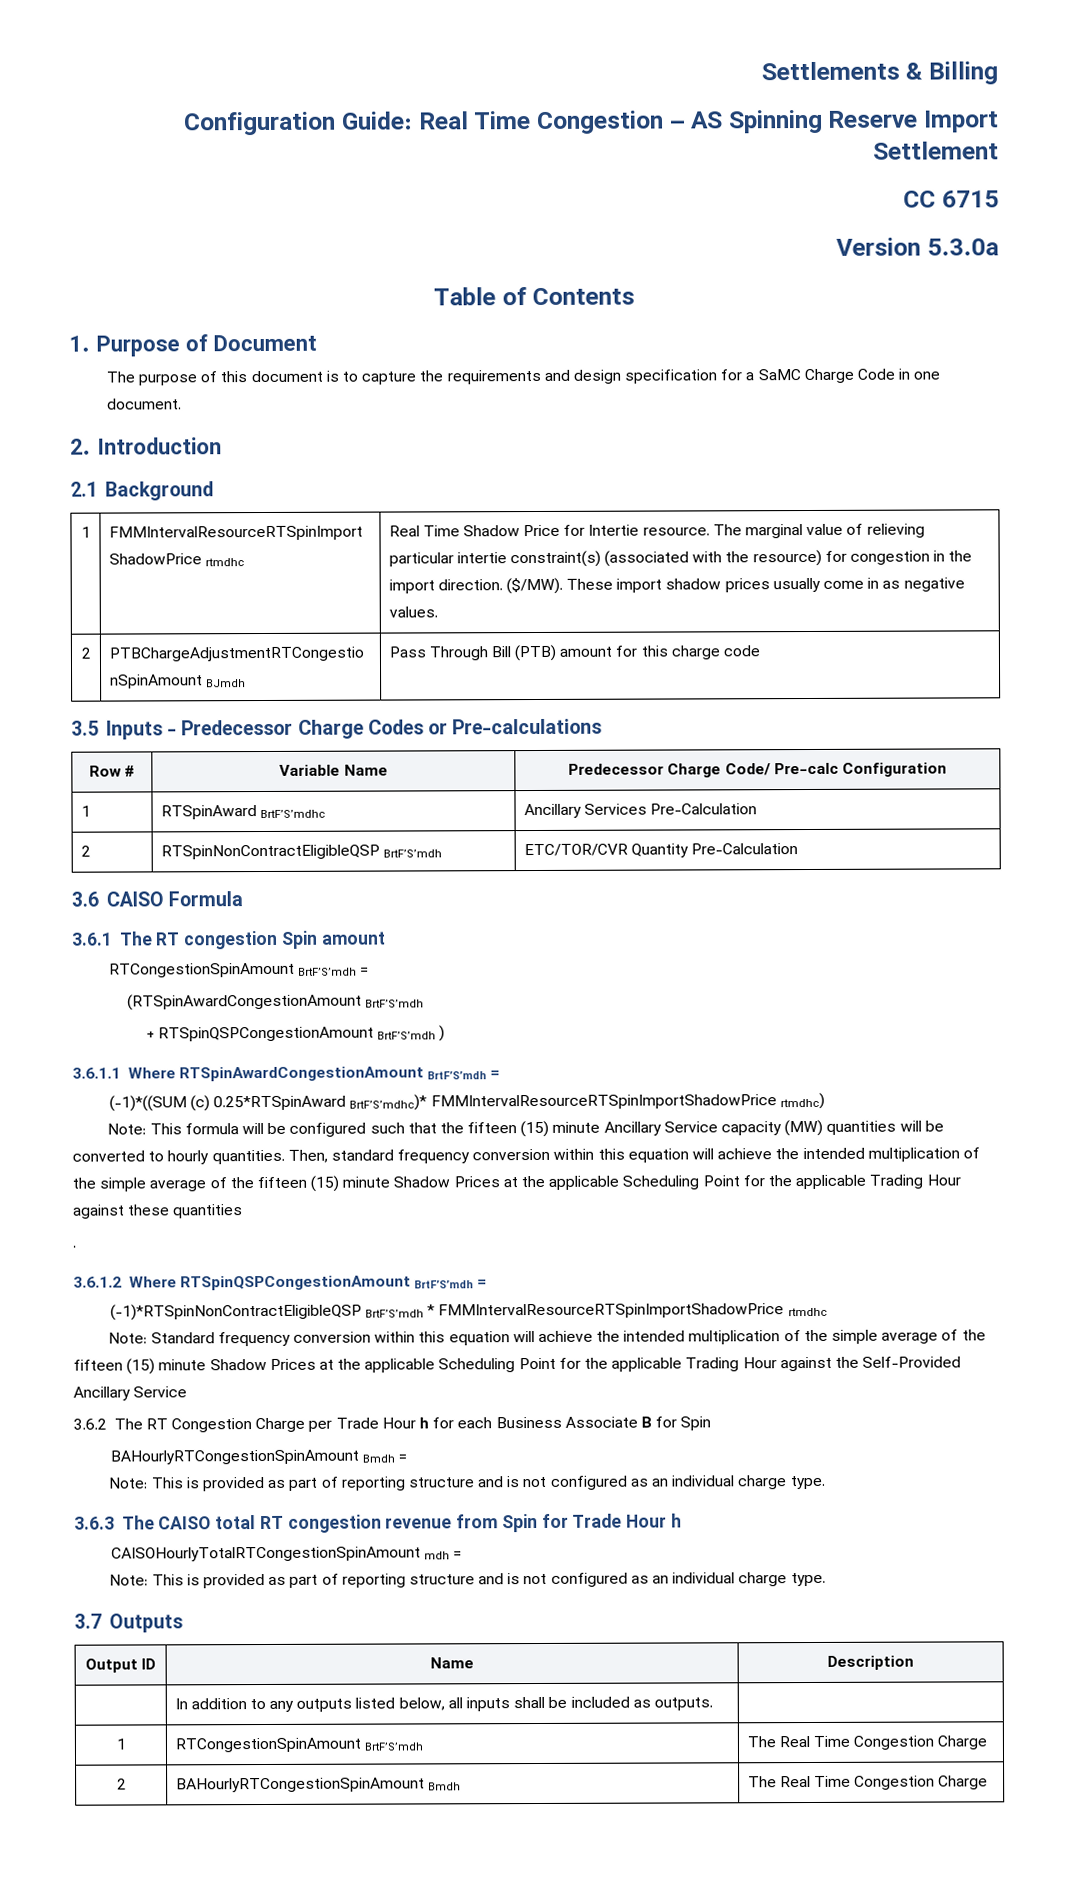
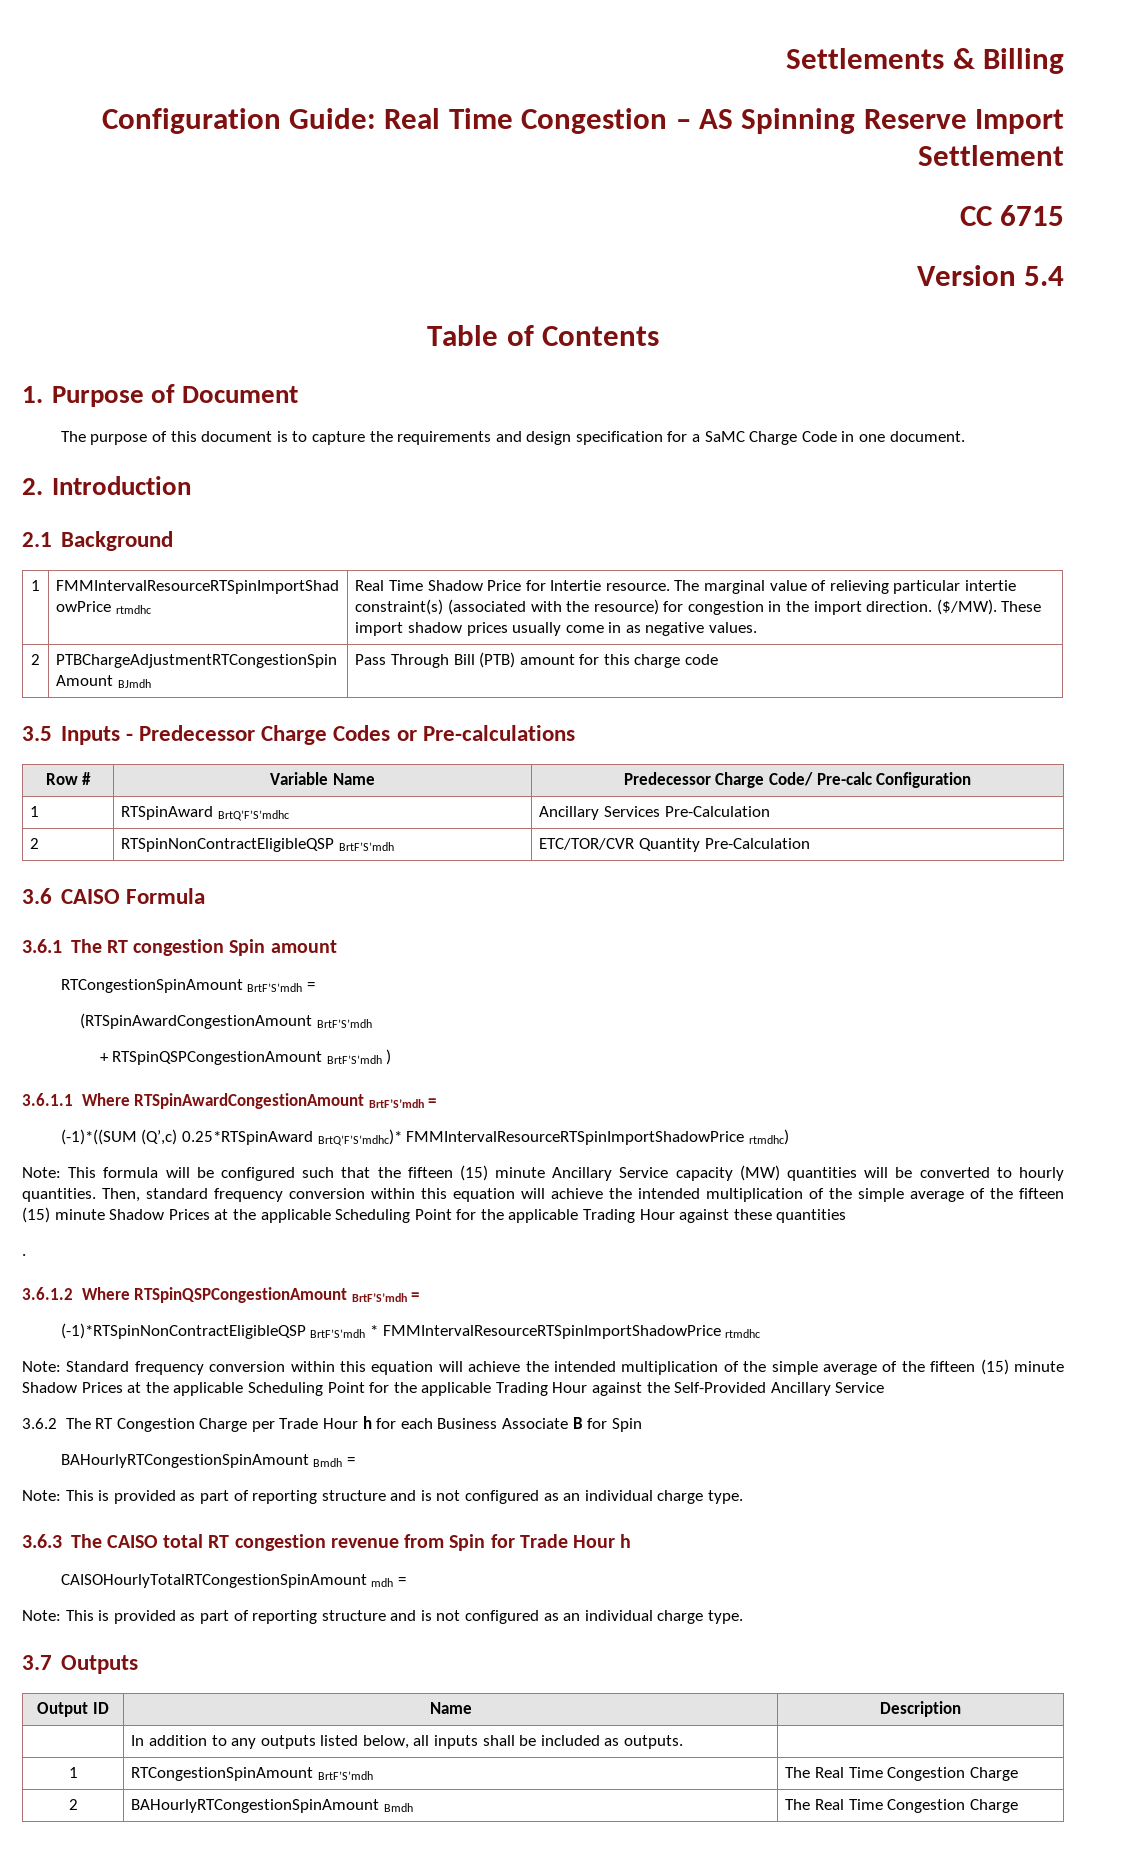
- Version 5.3.0a
+ Version 5.4
- 1 | RTSpinAward BrtF’S’mdhc | Ancillary Services Pre-Calculation
+ 1 | RTSpinAward BrtQ’F’S’mdhc | Ancillary Services Pre-Calculation
- (-1)*((SUM (c) 0.25*RTSpinAward BrtF’S’mdhc)* FMMIntervalResourceRTSpinImportShadowPrice rtmdhc)
+ (-1)*((SUM (Q’,c) 0.25*RTSpinAward BrtQ’F’S’mdhc)* FMMIntervalResourceRTSpinImportShadowPrice rtmdhc)

